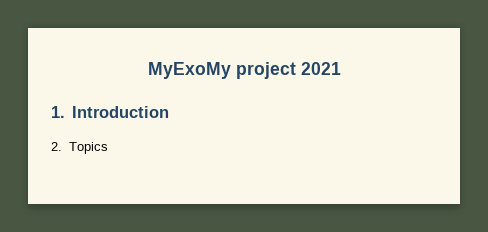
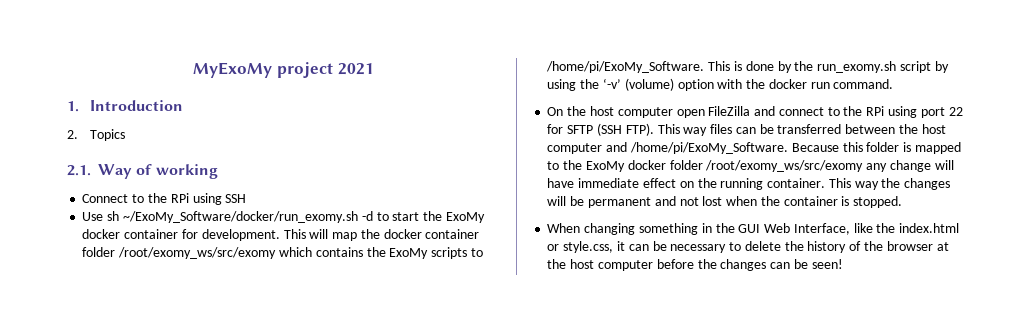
+ 2.1. Way of working
+ Connect to the RPi using SSH
+ Use sh ~/ExoMy_Software/docker/run_exomy.sh -d to start the ExoMy docker container for development. This will map the docker container folder /root/exomy_ws/src/exomy which contains the ExoMy scripts to /home/pi/ExoMy_Software. This is done by the run_exomy.sh script by using the ‘-v’ (volume) option with the docker run command.
+ On the host computer open FileZilla and connect to the RPi using port 22 for SFTP (SSH FTP). This way files can be transferred between the host computer and /home/pi/ExoMy_Software. Because this folder is mapped to the ExoMy docker folder /root/exomy_ws/src/exomy any change will have immediate effect on the running container. This way the changes will be permanent and not lost when the container is stopped.
+ When changing something in the GUI Web Interface, like the index.html or style.css, it can be necessary to delete the history of the browser at the host computer before the changes can be seen!

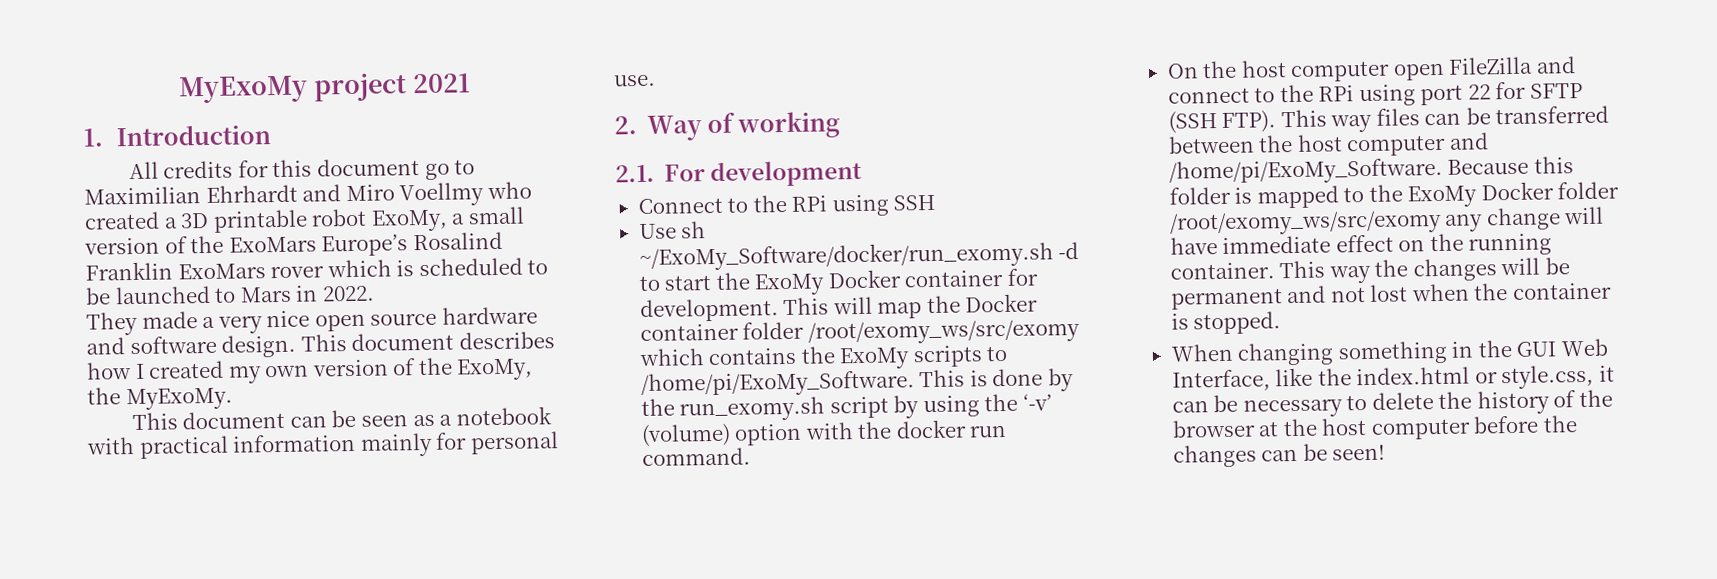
- 2. Topics
- 2.1. Way of working
+ All credits for this document go to Maximilian Ehrhardt and Miro Voellmy who created a 3D printable robot ExoMy, a small version of the ExoMars Europe’s Rosalind Franklin ExoMars rover which is scheduled to be launched to Mars in 2022.
+ They made a very nice open source hardware and software design. This document describes how I created my own version of the ExoMy, the MyExoMy.
+ This document can be seen as a notebook with practical information mainly for personal use.
+ 2. Way of working
+ 2.1. For development
- Use sh ~/ExoMy_Software/docker/run_exomy.sh -d to start the ExoMy docker container for development.
+ Use sh ~/ExoMy_Software/docker/run_exomy.sh -d to start the ExoMy Docker container for development.
- This will map the docker container folder /root/exomy_ws/src/exomy which contains the ExoMy scripts to /home/pi/ExoMy_Software.
+ This will map the Docker container folder /root/exomy_ws/src/exomy which contains the ExoMy scripts to /home/pi/ExoMy_Software.
- Because this folder is mapped to the ExoMy docker folder /root/exomy_ws/src/exomy any change will have immediate effect on the running container.
+ Because this folder is mapped to the ExoMy Docker folder /root/exomy_ws/src/exomy any change will have immediate effect on the running container.

